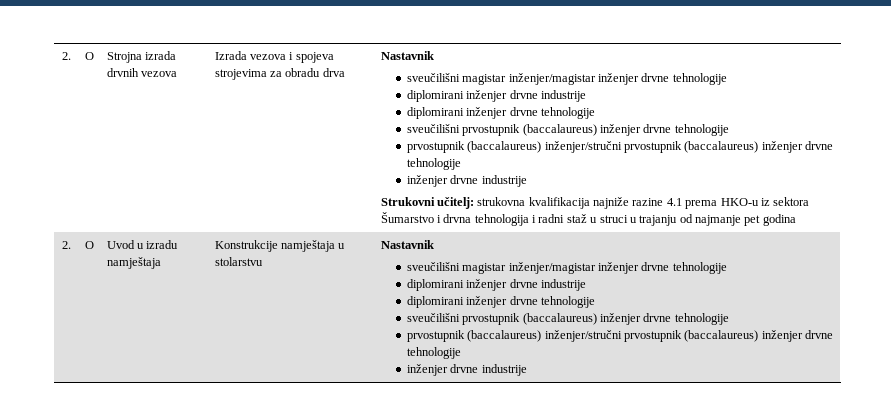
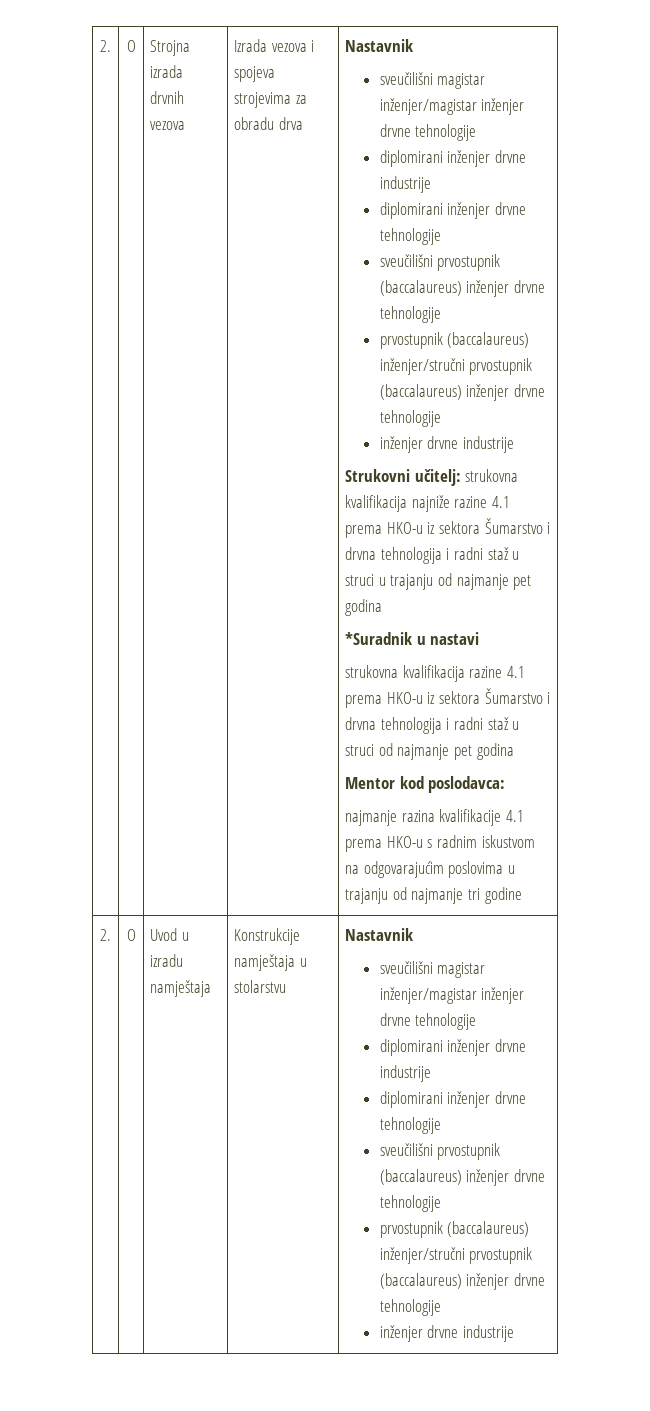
+ *Suradnik u nastavi
+ strukovna kvalifikacija razine 4.1 prema HKO-u iz sektora Šumarstvo i drvna tehnologija i radni staž u struci od najmanje pet godina
+ Mentor kod poslodavca:
+ najmanje razina kvalifikacije 4.1 prema HKO-u s radnim iskustvom na odgovarajućim poslovima u trajanju od najmanje tri godine

